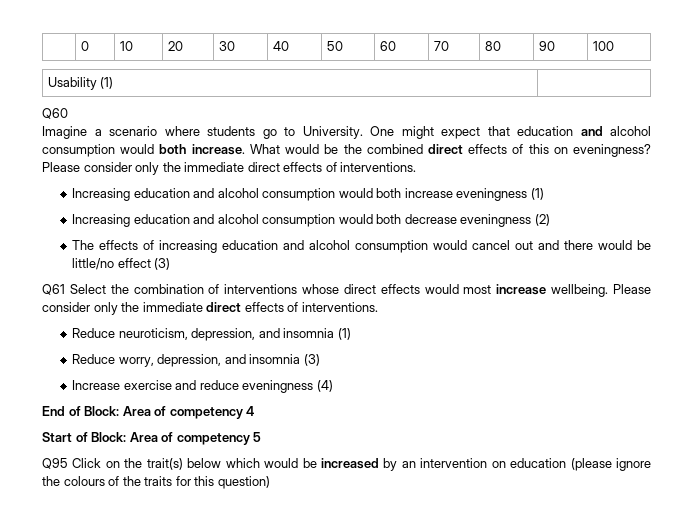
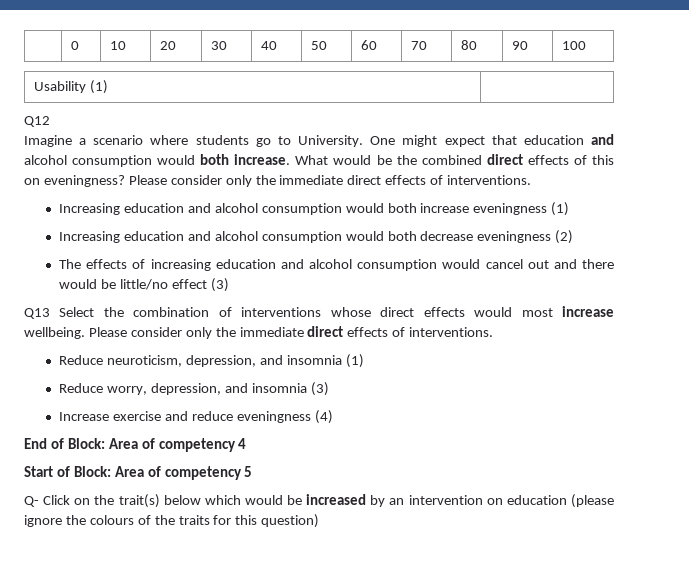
- Q60
+ Q12
- Q61 Select the combination of interventions whose direct effects would most increase wellbeing.
+ Q13 Select the combination of interventions whose direct effects would most increase wellbeing.
- Q95 Click on the trait(s) below which would be increased by an intervention on education (please ignore the colours of the traits for this question)
+ Q- Click on the trait(s) below which would be increased by an intervention on education (please ignore the colours of the traits for this question)

